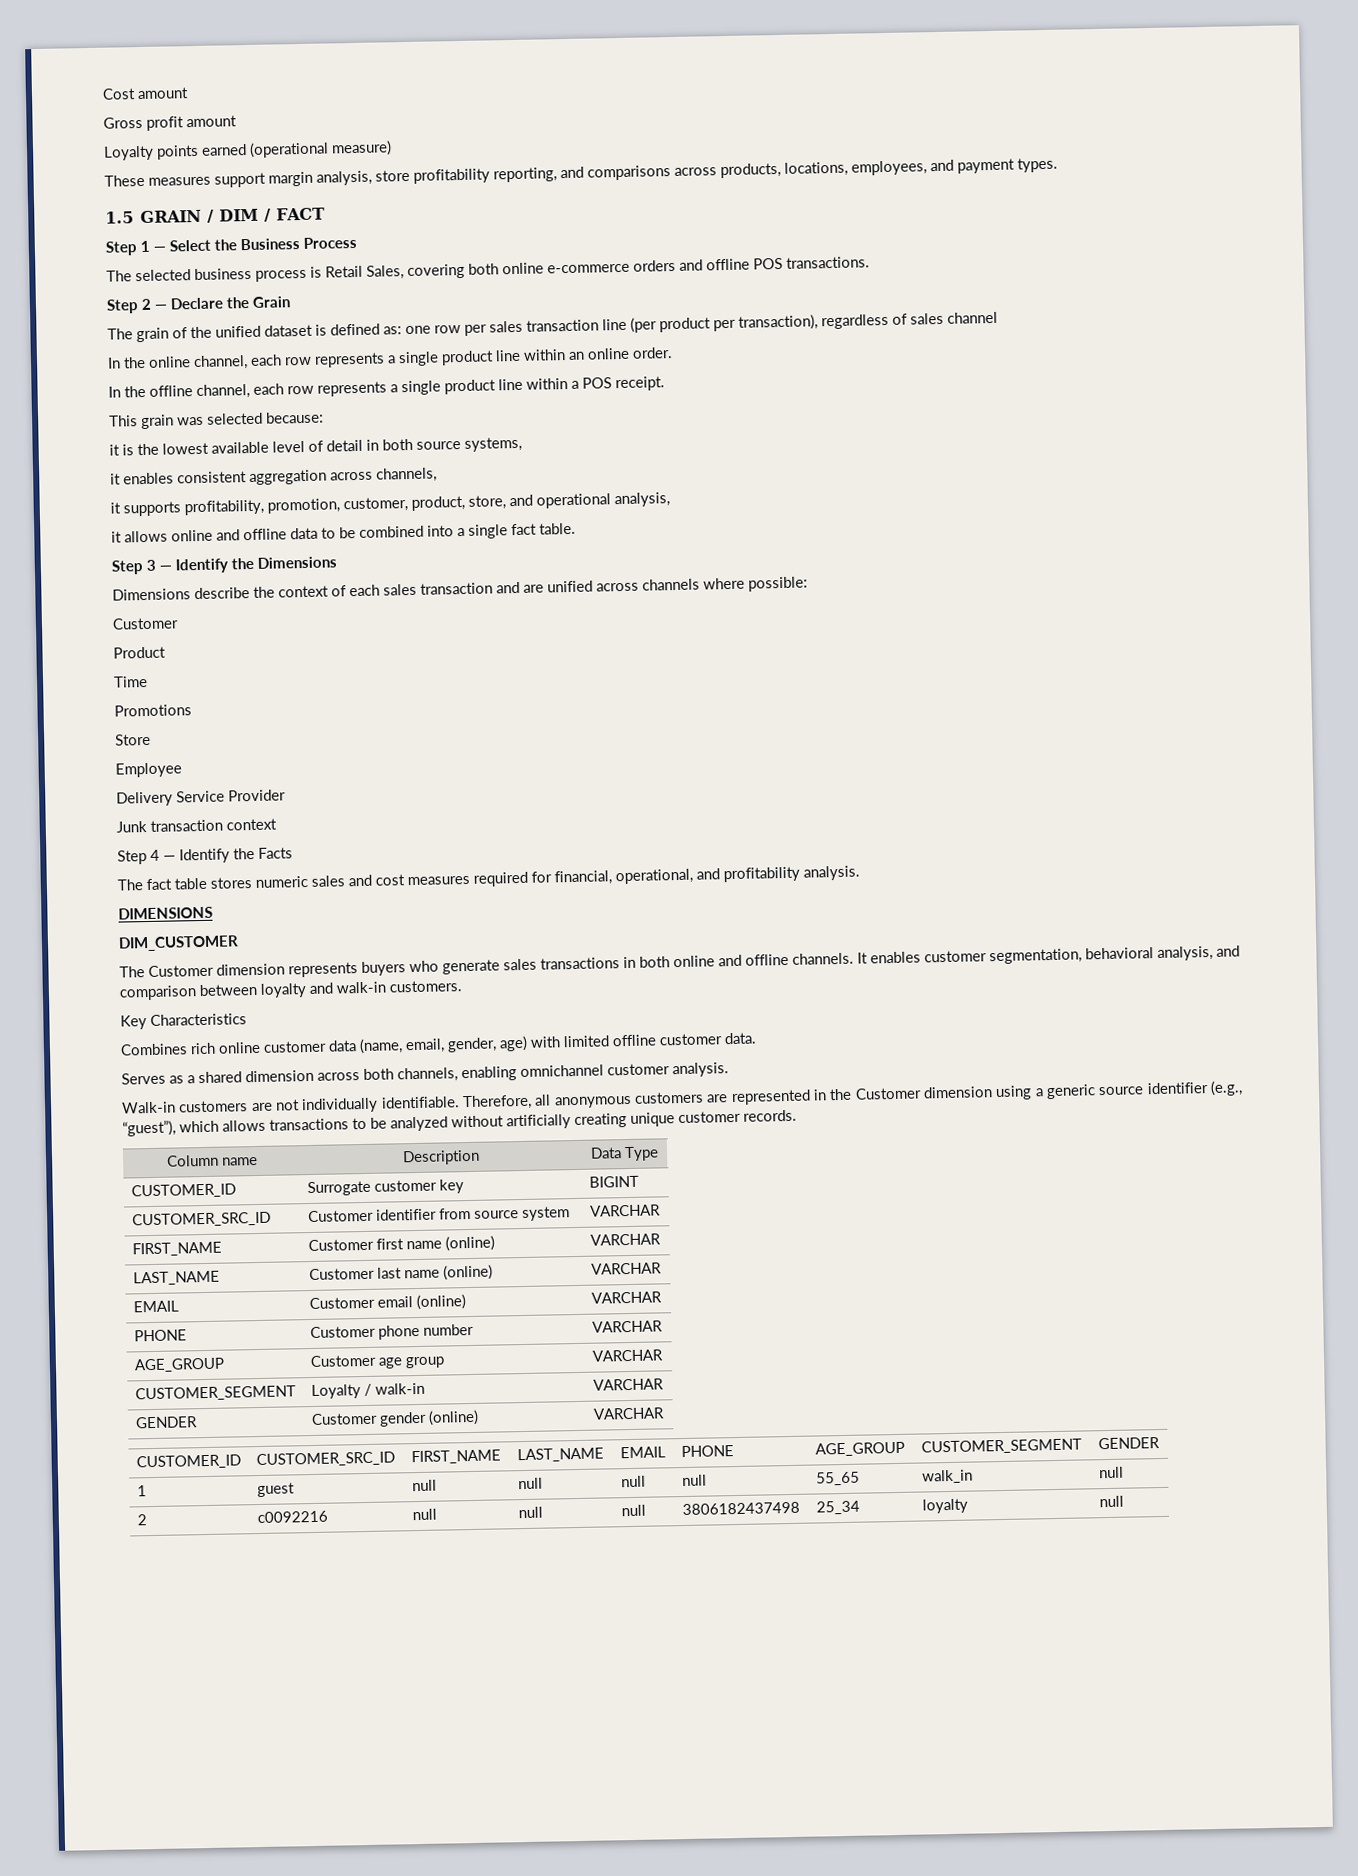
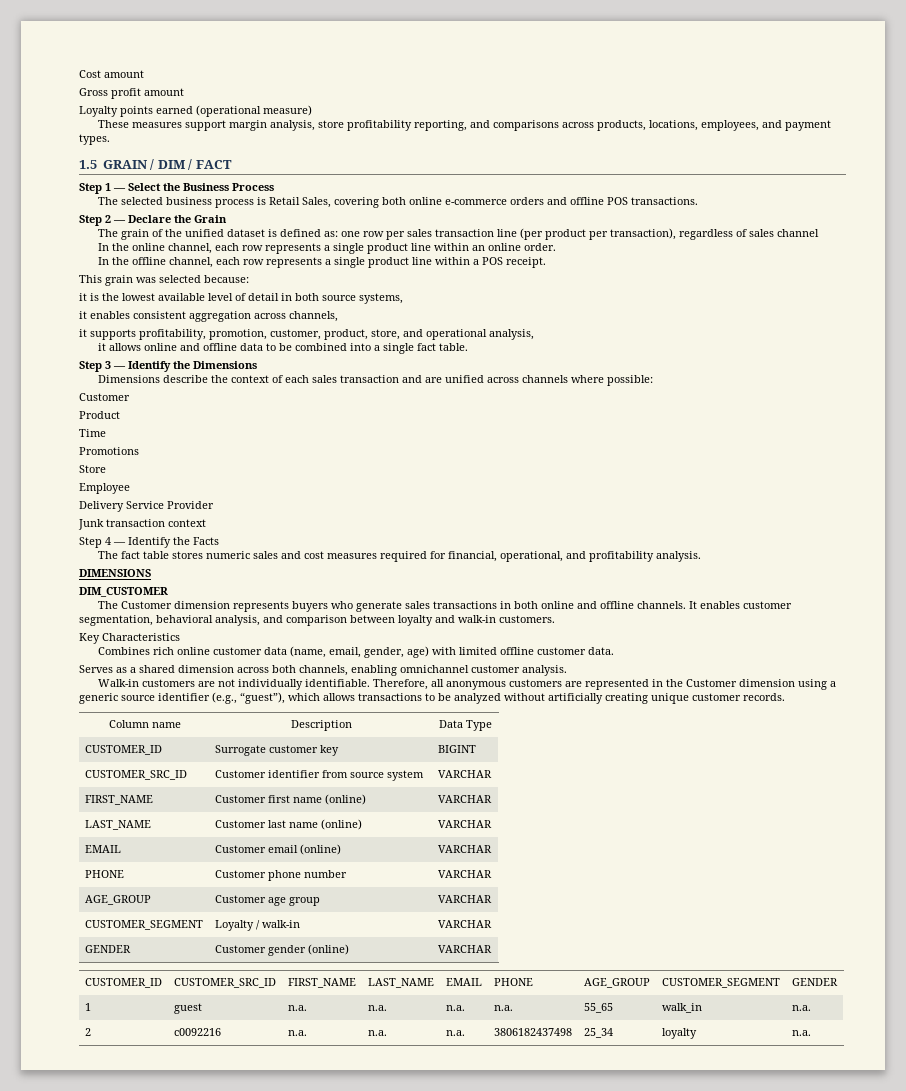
- 1 | guest | null | null | null | null | 55_65 | walk_in | null
+ 1 | guest | n.a. | n.a. | n.a. | n.a. | 55_65 | walk_in | n.a.
- 2 | c0092216 | null | null | null | 3806182437498 | 25_34 | loyalty | null
+ 2 | c0092216 | n.a. | n.a. | n.a. | 3806182437498 | 25_34 | loyalty | n.a.

